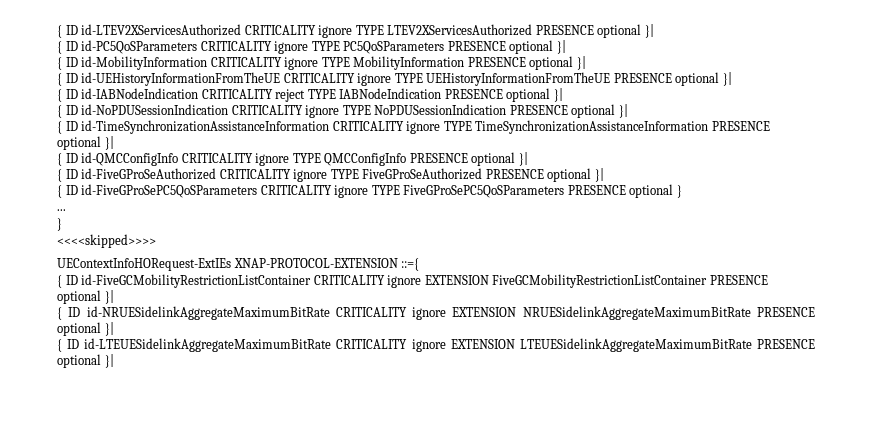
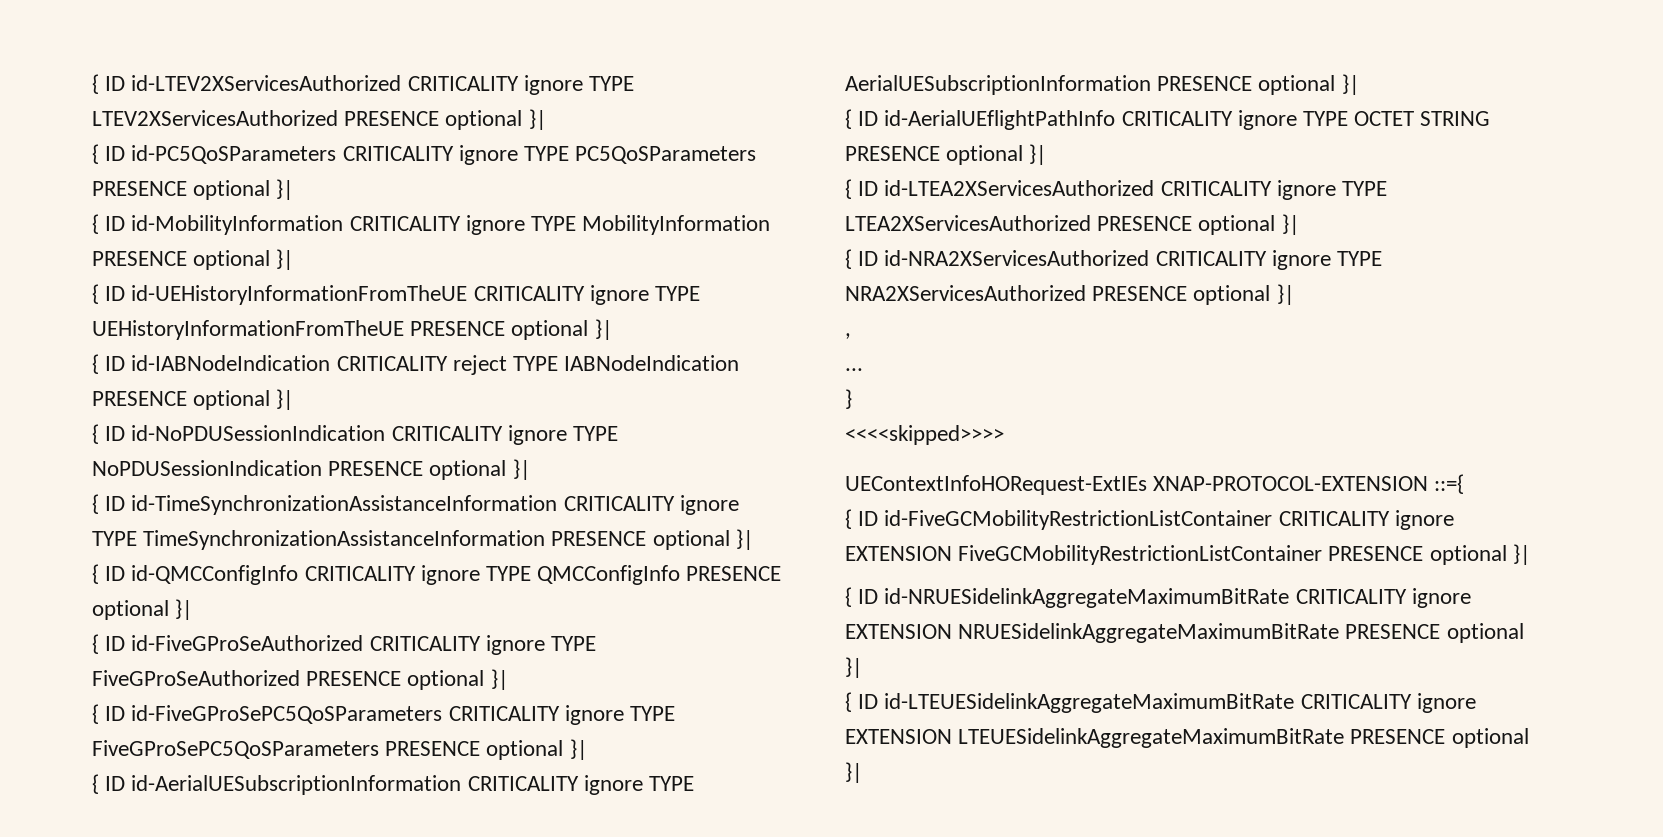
- { ID id-FiveGProSePC5QoSParameters CRITICALITY ignore TYPE FiveGProSePC5QoSParameters PRESENCE optional }
+ { ID id-FiveGProSePC5QoSParameters CRITICALITY ignore TYPE FiveGProSePC5QoSParameters PRESENCE optional }|
+ { ID id-AerialUESubscriptionInformation CRITICALITY ignore TYPE AerialUESubscriptionInformation PRESENCE optional }|
+ { ID id-AerialUEflightPathInfo CRITICALITY ignore TYPE OCTET STRING PRESENCE optional }|
+ { ID id-LTEA2XServicesAuthorized CRITICALITY ignore TYPE LTEA2XServicesAuthorized PRESENCE optional }|
+ { ID id-NRA2XServicesAuthorized CRITICALITY ignore TYPE NRA2XServicesAuthorized PRESENCE optional }|
+ ,

